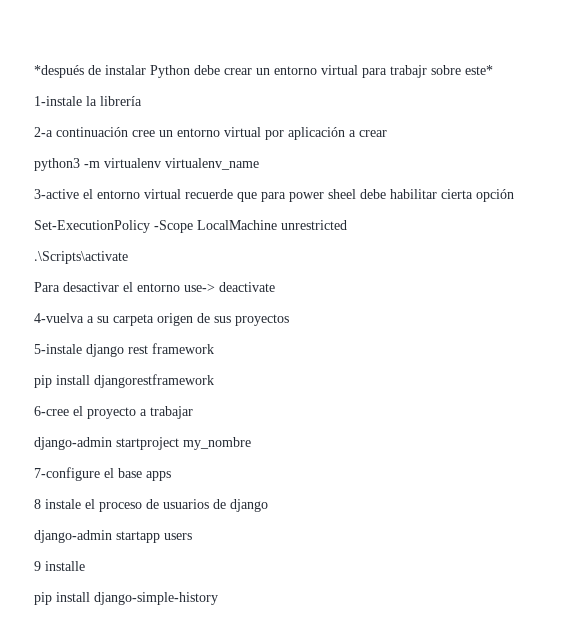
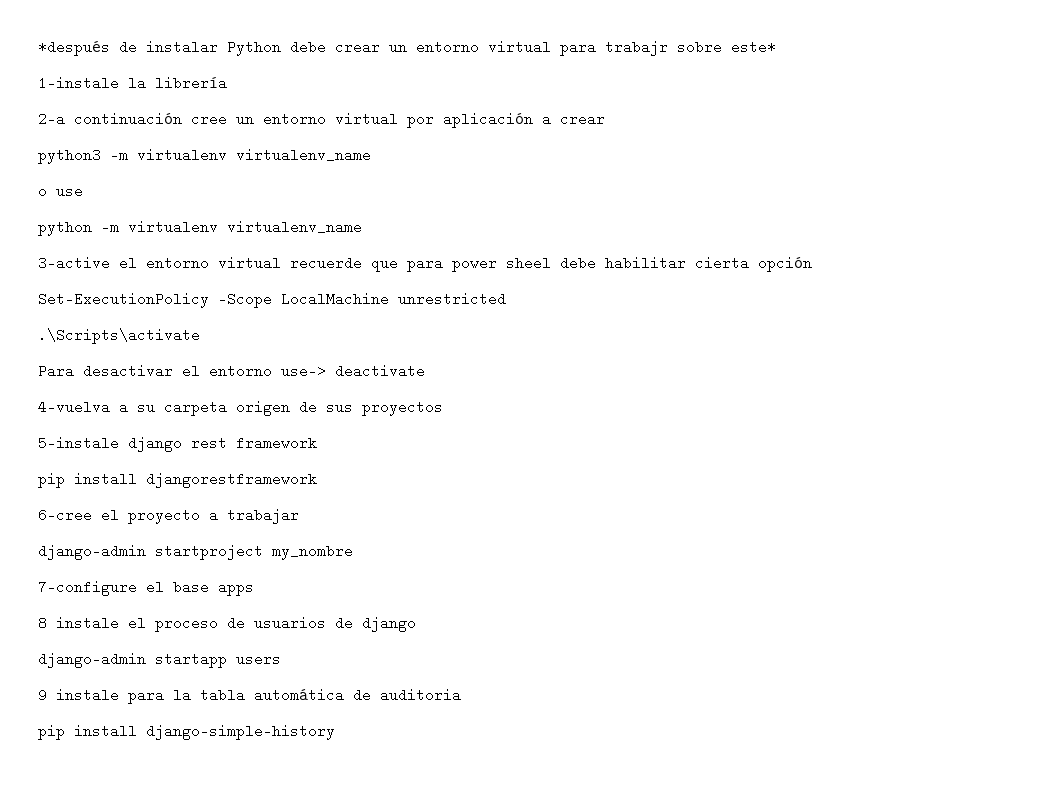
+ o use
+ python -m virtualenv virtualenv_name
- 9 installe
+ 9 instale para la tabla automática de auditoria

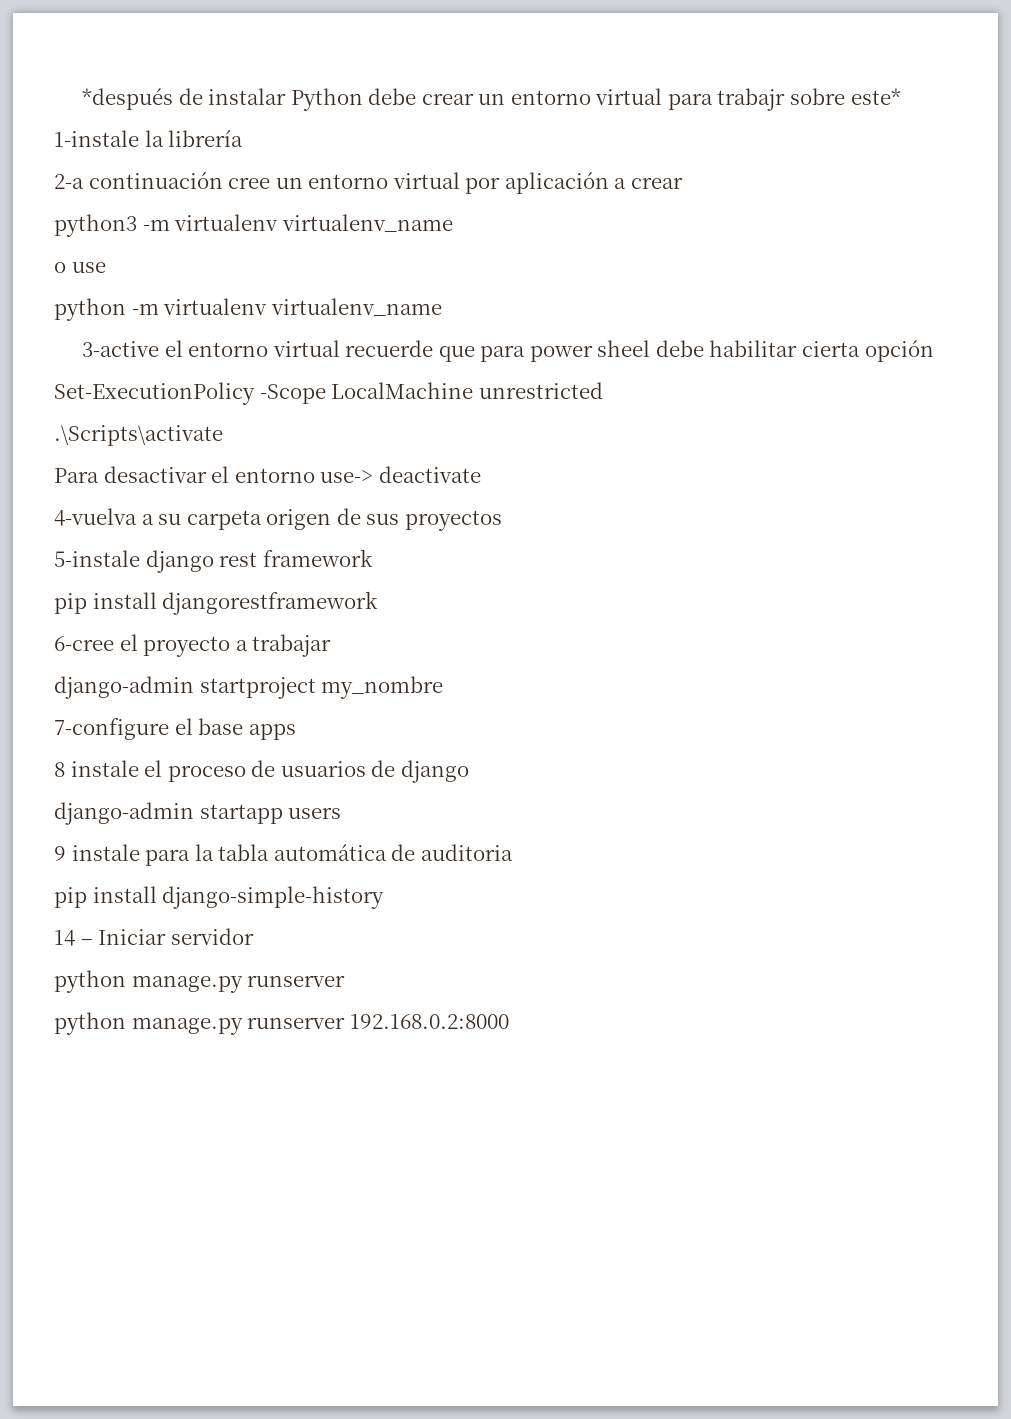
+ 14 – Iniciar servidor
+ python manage.py runserver
+ python manage.py runserver 192.168.0.2:8000

